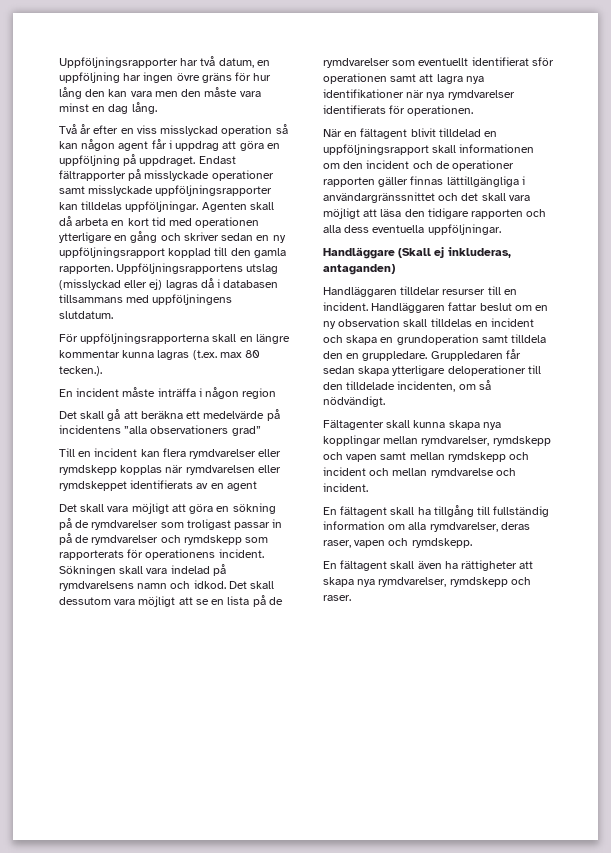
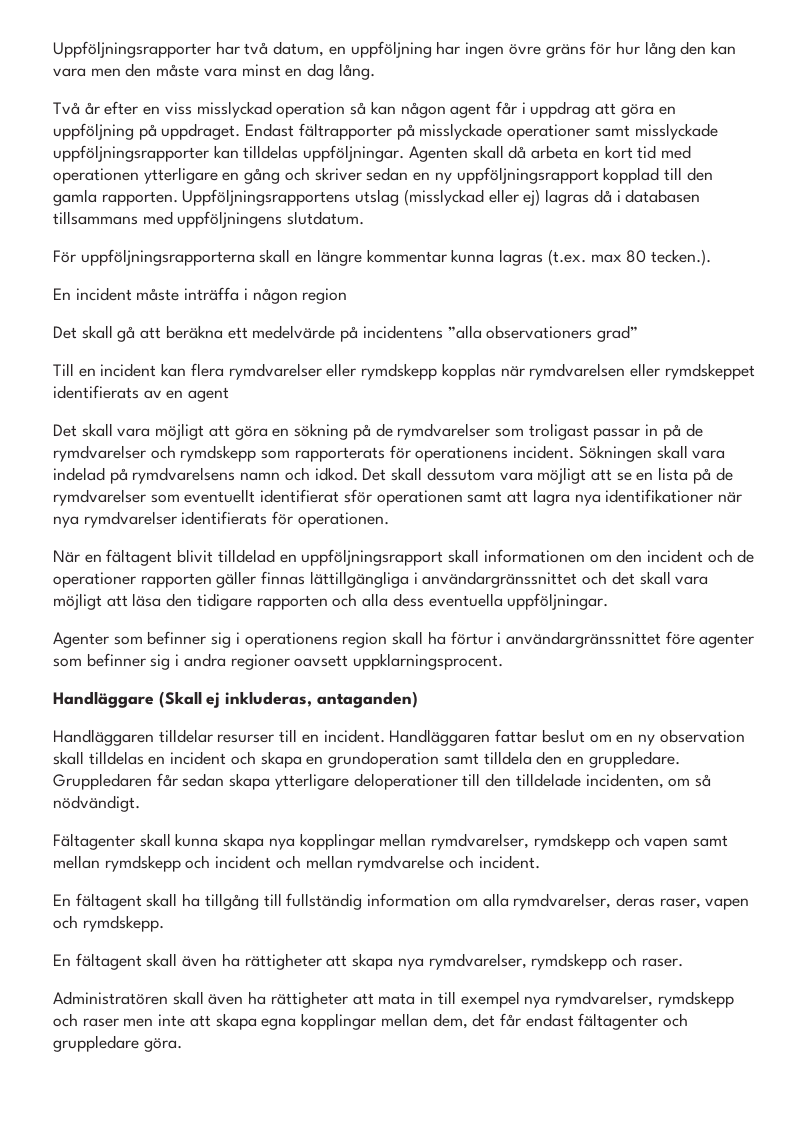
+ Agenter som befinner sig i operationens region skall ha förtur i användargränssnittet före agenter som befinner sig i andra regioner oavsett uppklarningsprocent.
+ Administratören skall även ha rättigheter att mata in till exempel nya rymdvarelser, rymdskepp och raser men inte att skapa egna kopplingar mellan dem, det får endast fältagenter och gruppledare göra.

